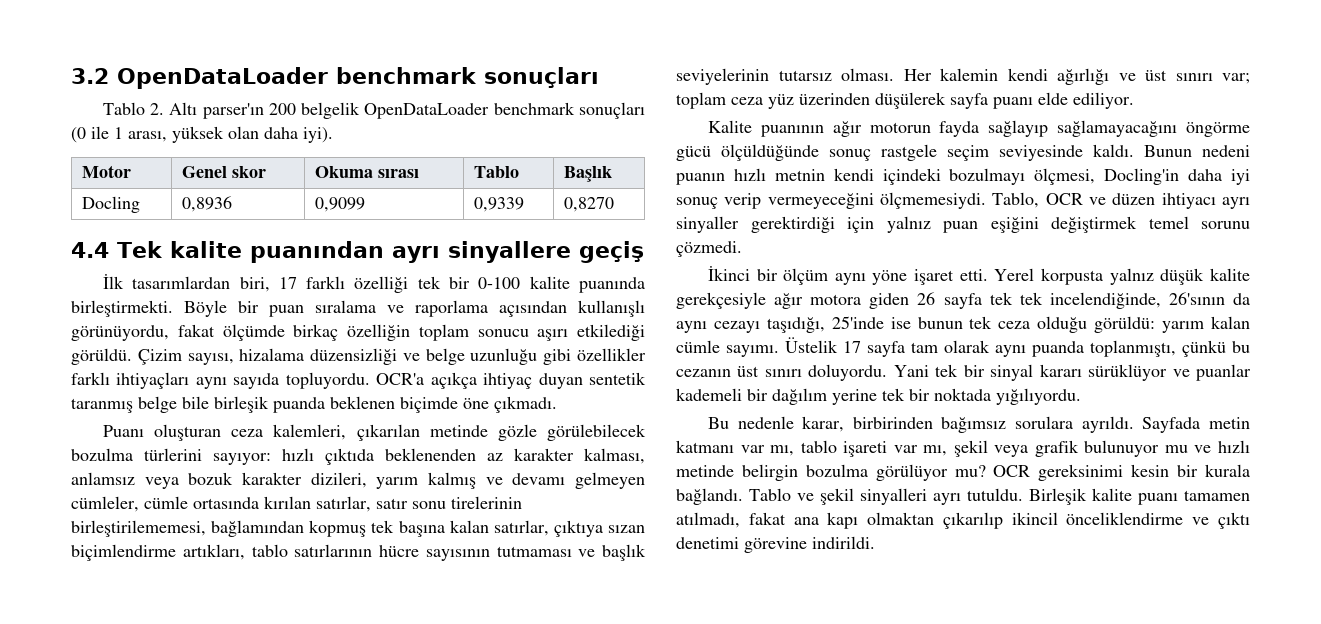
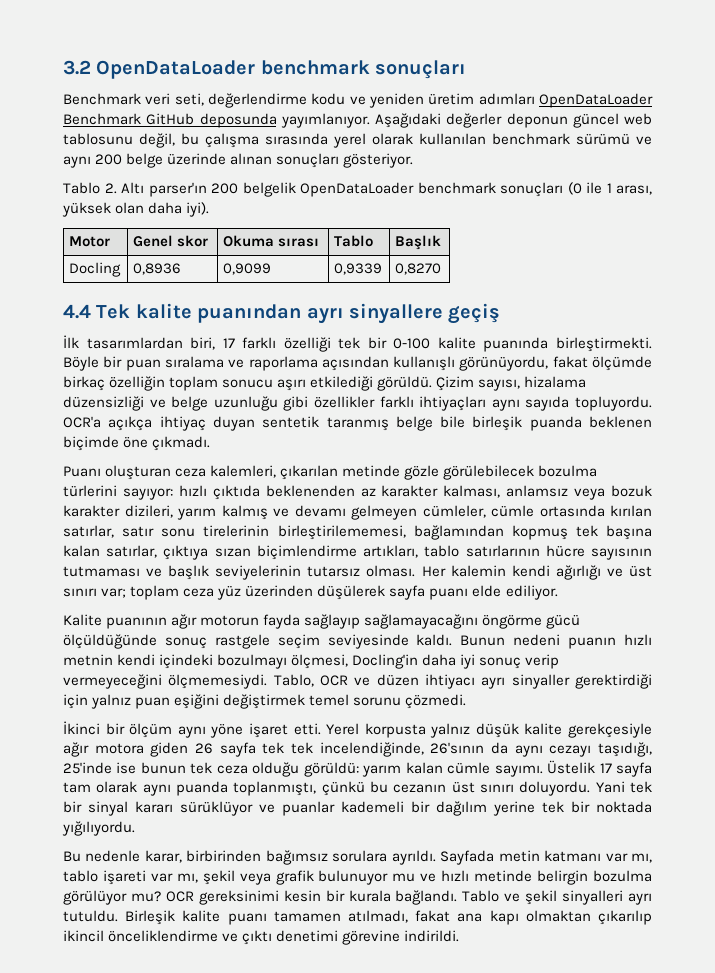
+ Benchmark veri seti, değerlendirme kodu ve yeniden üretim adımları OpenDataLoader Benchmark GitHub deposunda yayımlanıyor. Aşağıdaki değerler deponun güncel web tablosunu değil, bu çalışma sırasında yerel olarak kullanılan benchmark sürümü ve aynı 200 belge üzerinde alınan sonuçları gösteriyor.

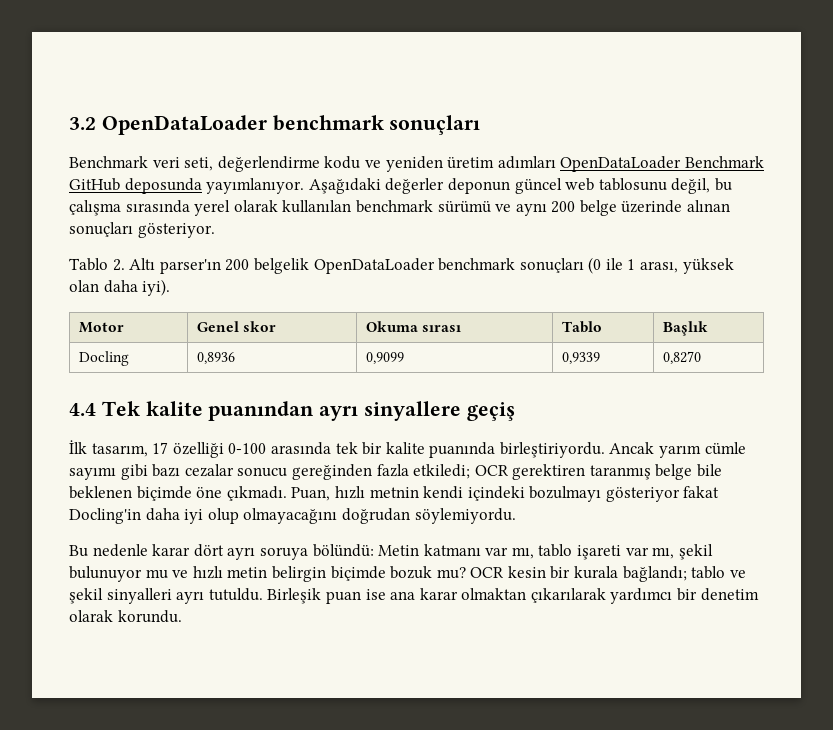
- İlk tasarımlardan biri, 17 farklı özelliği tek bir 0-100 kalite puanında birleştirmekti. Böyle bir puan sıralama ve raporlama açısından kullanışlı görünüyordu, fakat ölçümde birkaç özelliğin toplam sonucu aşırı etkilediği görüldü. Çizim sayısı, hizalama düzensizliği ve belge uzunluğu gibi özellikler farklı ihtiyaçları aynı sayıda topluyordu. OCR'a açıkça ihtiyaç duyan sentetik taranmış belge bile birleşik puanda beklenen biçimde öne çıkmadı.
- Puanı oluşturan ceza kalemleri, çıkarılan metinde gözle görülebilecek bozulma türlerini sayıyor: hızlı çıktıda beklenenden az karakter kalması, anlamsız veya bozuk karakter dizileri, yarım kalmış ve devamı gelmeyen cümleler, cümle ortasında kırılan satırlar, satır sonu tirelerinin birleştirilememesi, bağlamından kopmuş tek başına kalan satırlar, çıktıya sızan biçimlendirme artıkları, tablo satırlarının hücre sayısının tutmaması ve başlık seviyelerinin tutarsız olması. Her kalemin kendi ağırlığı ve üst sınırı var; toplam ceza yüz üzerinden düşülerek sayfa puanı elde ediliyor.
- Kalite puanının ağır motorun fayda sağlayıp sağlamayacağını öngörme gücü ölçüldüğünde sonuç rastgele seçim seviyesinde kaldı. Bunun nedeni puanın hızlı metnin kendi içindeki bozulmayı ölçmesi, Docling'in daha iyi sonuç verip vermeyeceğini ölçmemesiydi. Tablo, OCR ve düzen ihtiyacı ayrı sinyaller gerektirdiği için yalnız puan eşiğini değiştirmek temel sorunu çözmedi.
- İkinci bir ölçüm aynı yöne işaret etti. Yerel korpusta yalnız düşük kalite gerekçesiyle ağır motora giden 26 sayfa tek tek incelendiğinde, 26'sının da aynı cezayı taşıdığı, 25'inde ise bunun tek ceza olduğu görüldü: yarım kalan cümle sayımı. Üstelik 17 sayfa tam olarak aynı puanda toplanmıştı, çünkü bu cezanın üst sınırı doluyordu. Yani tek bir sinyal kararı sürüklüyor ve puanlar kademeli bir dağılım yerine tek bir noktada yığılıyordu.
- Bu nedenle karar, birbirinden bağımsız sorulara ayrıldı. Sayfada metin katmanı var mı, tablo işareti var mı, şekil veya grafik bulunuyor mu ve hızlı metinde belirgin bozulma görülüyor mu?
+ İlk tasarım, 17 özelliği 0-100 arasında tek bir kalite puanında birleştiriyordu. Ancak yarım cümle sayımı gibi bazı cezalar sonucu gereğinden fazla etkiledi; OCR gerektiren taranmış belge bile beklenen biçimde öne çıkmadı. Puan, hızlı metnin kendi içindeki bozulmayı gösteriyor fakat Docling'in daha iyi olup olmayacağını doğrudan söylemiyordu.
+ Bu nedenle karar dört ayrı soruya bölündü: Metin katmanı var mı, tablo işareti var mı, şekil bulunuyor mu ve hızlı metin belirgin biçimde bozuk mu?
- OCR gereksinimi kesin bir kurala bağlandı. Tablo ve şekil sinyalleri ayrı tutuldu.
+ OCR kesin bir kurala bağlandı; tablo ve şekil sinyalleri ayrı tutuldu.
- Birleşik kalite puanı tamamen atılmadı, fakat ana kapı olmaktan çıkarılıp ikincil önceliklendirme ve çıktı denetimi görevine indirildi.
+ Birleşik puan ise ana karar olmaktan çıkarılarak yardımcı bir denetim olarak korundu.

